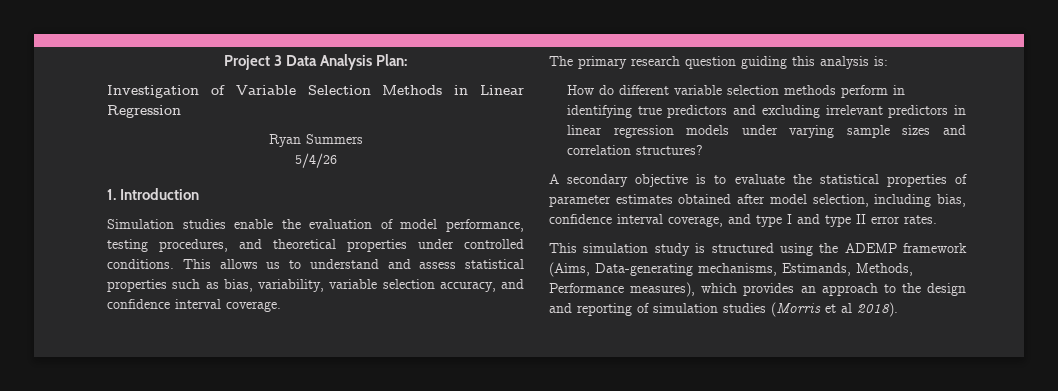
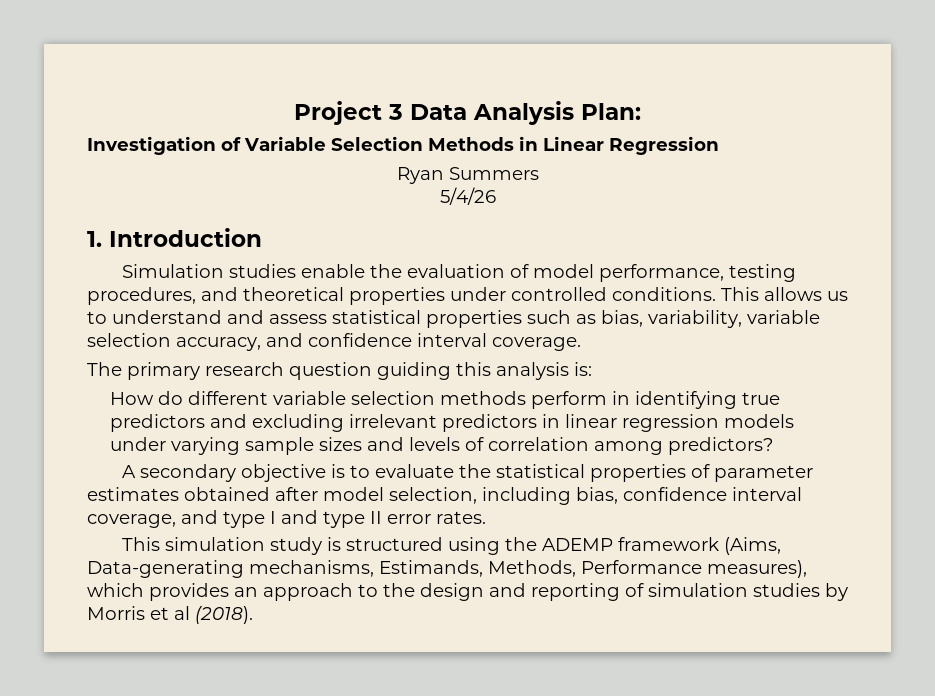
- How do different variable selection methods perform in identifying true predictors and excluding irrelevant predictors in linear regression models under varying sample sizes and correlation structures?
+ How do different variable selection methods perform in identifying true predictors and excluding irrelevant predictors in linear regression models under varying sample sizes and levels of correlation among predictors?
- This simulation study is structured using the ADEMP framework (Aims, Data-generating mechanisms, Estimands, Methods, Performance measures), which provides an approach to the design and reporting of simulation studies (Morris et al 2018).
+ This simulation study is structured using the ADEMP framework (Aims, Data-generating mechanisms, Estimands, Methods, Performance measures), which provides an approach to the design and reporting of simulation studies by Morris et al (2018).

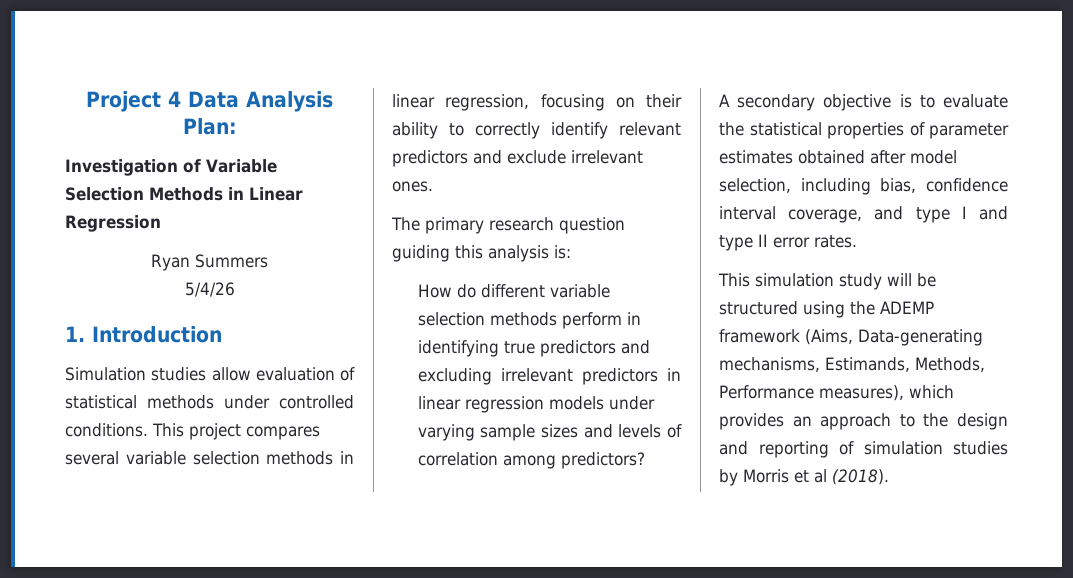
- Project 3 Data Analysis Plan:
+ Project 4 Data Analysis Plan:
- Simulation studies enable the evaluation of model performance, testing procedures, and theoretical properties under controlled conditions. This allows us to understand and assess statistical properties such as bias, variability, variable selection accuracy, and confidence interval coverage.
+ Simulation studies allow evaluation of statistical methods under controlled conditions. This project compares several variable selection methods in linear regression, focusing on their ability to correctly identify relevant predictors and exclude irrelevant ones.
- This simulation study is structured using the ADEMP framework (Aims, Data-generating mechanisms, Estimands, Methods, Performance measures), which provides an approach to the design and reporting of simulation studies by Morris et al (2018).
+ This simulation study will be structured using the ADEMP framework (Aims, Data-generating mechanisms, Estimands, Methods, Performance measures), which provides an approach to the design and reporting of simulation studies by Morris et al (2018).

